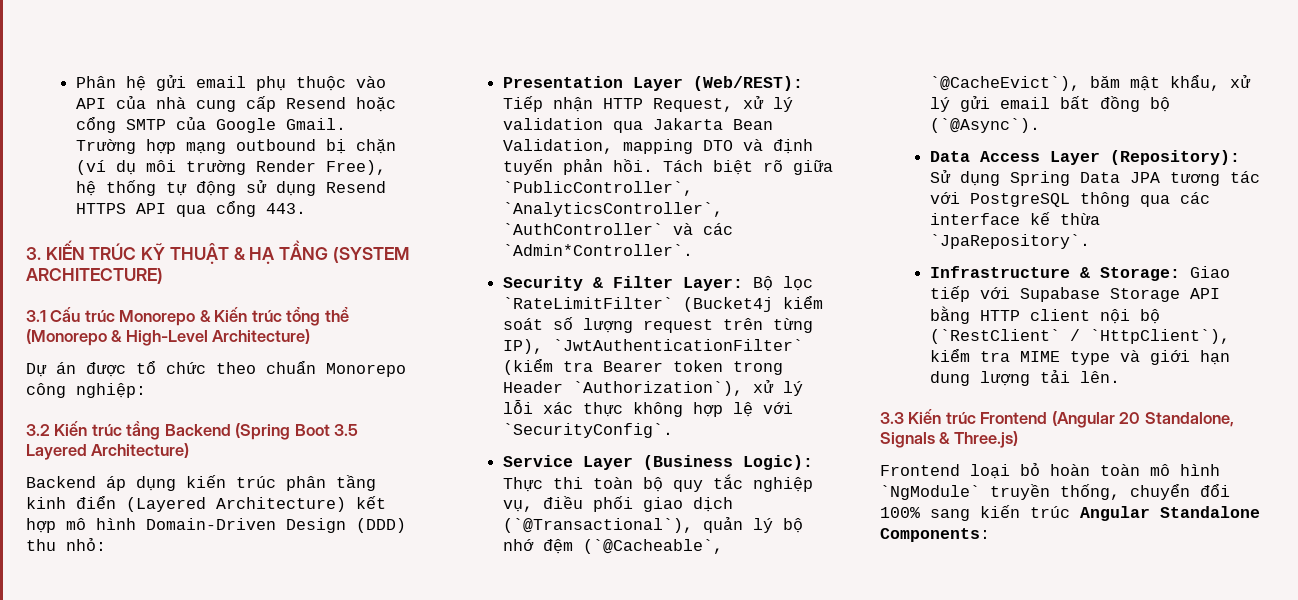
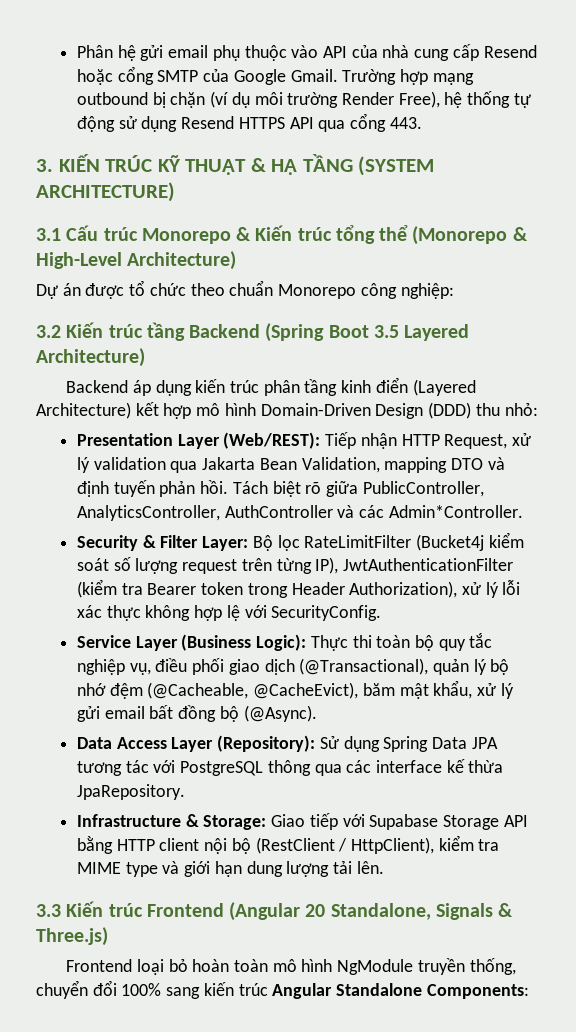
- Tách biệt rõ giữa `PublicController`, `AnalyticsController`, `AuthController` và các `Admin*Controller`.
+ Tách biệt rõ giữa PublicController, AnalyticsController, AuthController và các Admin*Controller.
- Security & Filter Layer: Bộ lọc `RateLimitFilter` (Bucket4j kiểm soát số lượng request trên từng IP), `JwtAuthenticationFilter` (kiểm tra Bearer token trong Header `Authorization`), xử lý lỗi xác thực không hợp lệ với `SecurityConfig`.
+ Security & Filter Layer: Bộ lọc RateLimitFilter (Bucket4j kiểm soát số lượng request trên từng IP), JwtAuthenticationFilter (kiểm tra Bearer token trong Header Authorization), xử lý lỗi xác thực không hợp lệ với SecurityConfig.
- Service Layer (Business Logic): Thực thi toàn bộ quy tắc nghiệp vụ, điều phối giao dịch (`@Transactional`), quản lý bộ nhớ đệm (`@Cacheable`, `@CacheEvict`), băm mật khẩu, xử lý gửi email bất đồng bộ (`@Async`).
+ Service Layer (Business Logic): Thực thi toàn bộ quy tắc nghiệp vụ, điều phối giao dịch (@Transactional), quản lý bộ nhớ đệm (@Cacheable, @CacheEvict), băm mật khẩu, xử lý gửi email bất đồng bộ (@Async).
- Data Access Layer (Repository): Sử dụng Spring Data JPA tương tác với PostgreSQL thông qua các interface kế thừa `JpaRepository`.
+ Data Access Layer (Repository): Sử dụng Spring Data JPA tương tác với PostgreSQL thông qua các interface kế thừa JpaRepository.
- Infrastructure & Storage: Giao tiếp với Supabase Storage API bằng HTTP client nội bộ (`RestClient` / `HttpClient`), kiểm tra MIME type và giới hạn dung lượng tải lên.
+ Infrastructure & Storage: Giao tiếp với Supabase Storage API bằng HTTP client nội bộ (RestClient / HttpClient), kiểm tra MIME type và giới hạn dung lượng tải lên.
- Frontend loại bỏ hoàn toàn mô hình `NgModule` truyền thống, chuyển đổi 100% sang kiến trúc Angular Standalone Components:
+ Frontend loại bỏ hoàn toàn mô hình NgModule truyền thống, chuyển đổi 100% sang kiến trúc Angular Standalone Components:

